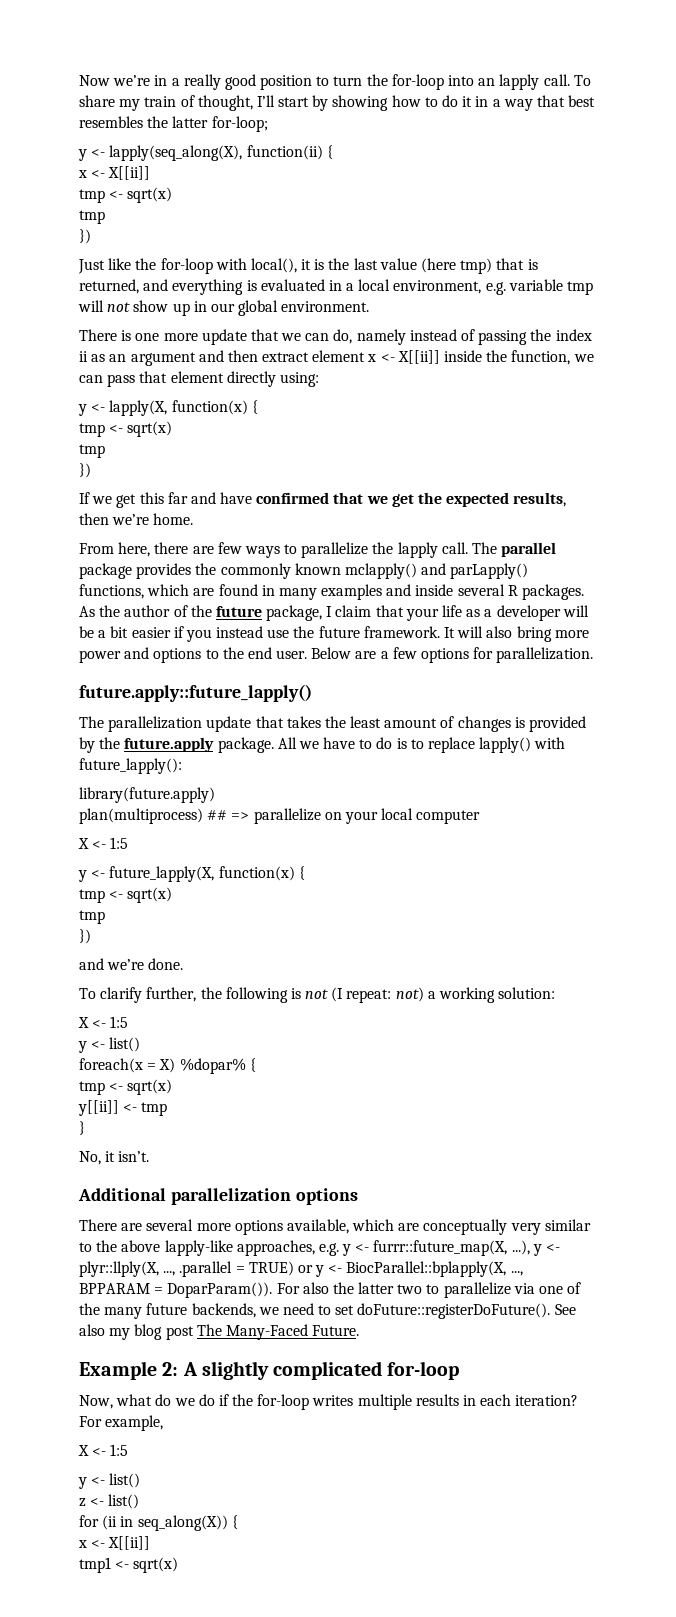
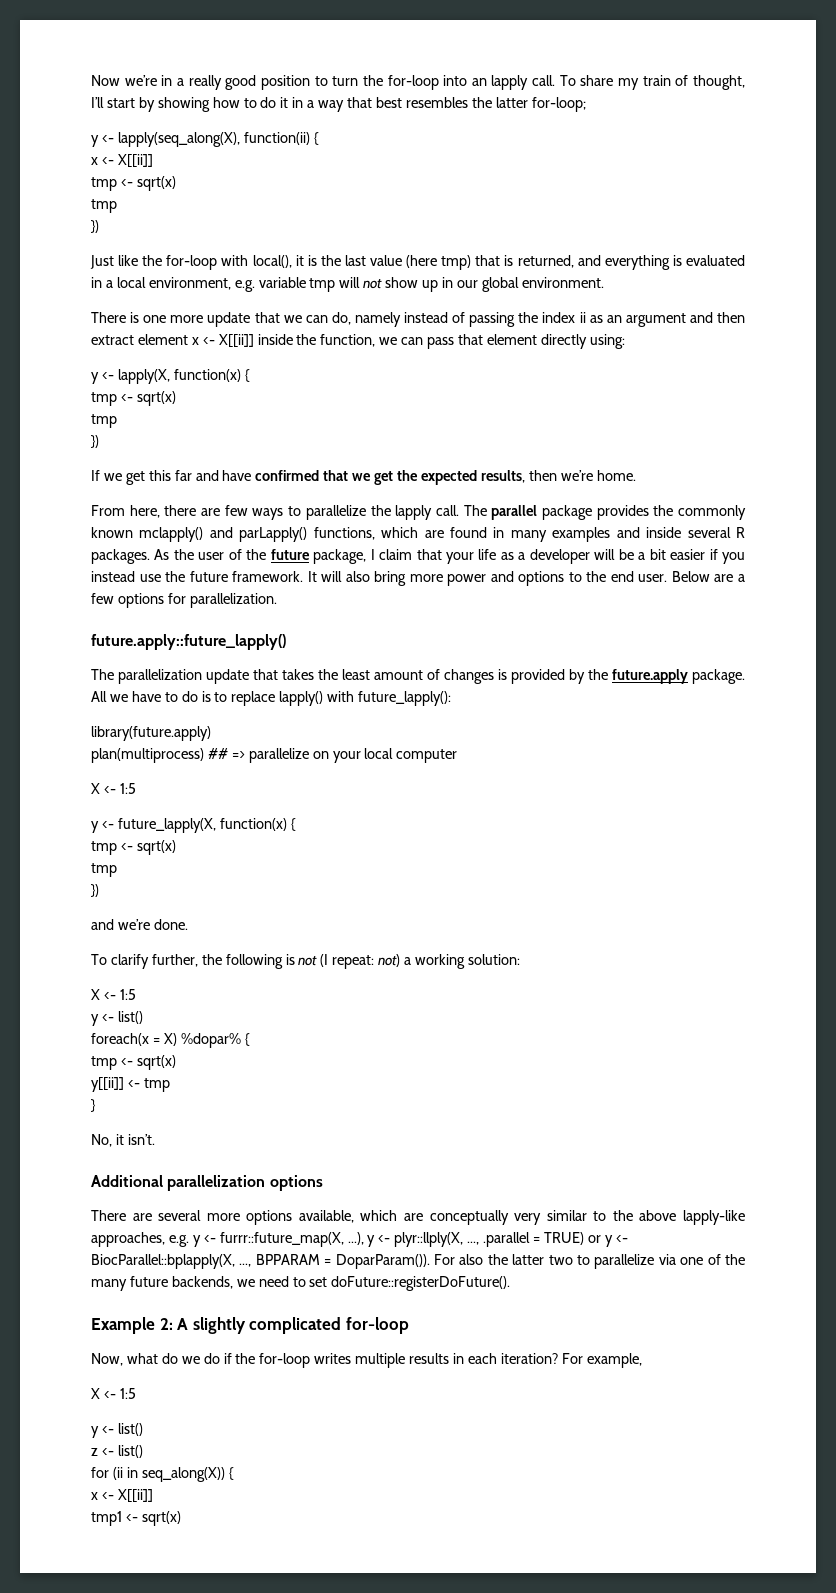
- As the author of the future package, I claim that your life as a developer will be a bit easier if you instead use the future framework.
+ As the user of the future package, I claim that your life as a developer will be a bit easier if you instead use the future framework.
- See also my blog post The Many-Faced Future.

